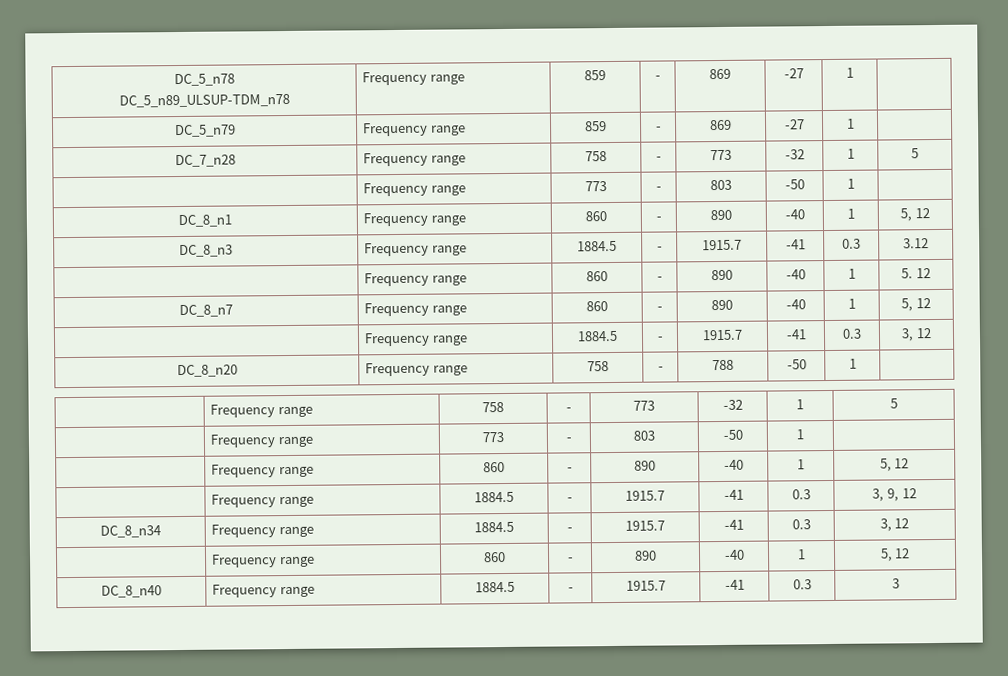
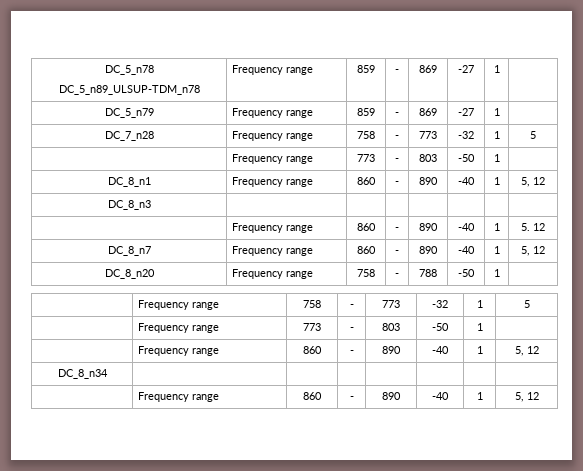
- DC_8_n3 | Frequency range | 1884.5 | - | 1915.7 | -41 | 0.3 | 3.12
+ DC_8_n3 | | | | | | |
  DC_8_n7 | Frequency range | 860 | - | 890 | -40 | 1 | 5, 12
- | Frequency range | 1884.5 | - | 1915.7 | -41 | 0.3 | 3, 12
- | Frequency range | 1884.5 | - | 1915.7 | -41 | 0.3 | 3, 9, 12
- DC_8_n34 | Frequency range | 1884.5 | - | 1915.7 | -41 | 0.3 | 3, 12
+ DC_8_n34 | | | | | | |
  | Frequency range | 860 | - | 890 | -40 | 1 | 5, 12
- DC_8_n40 | Frequency range | 1884.5 | - | 1915.7 | -41 | 0.3 | 3

